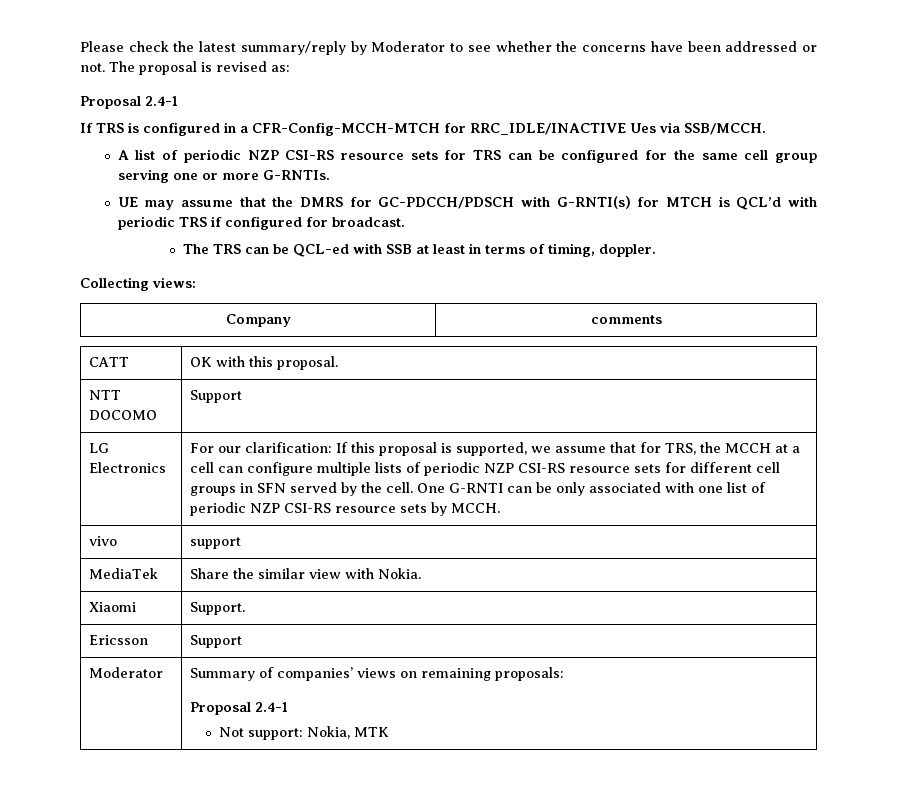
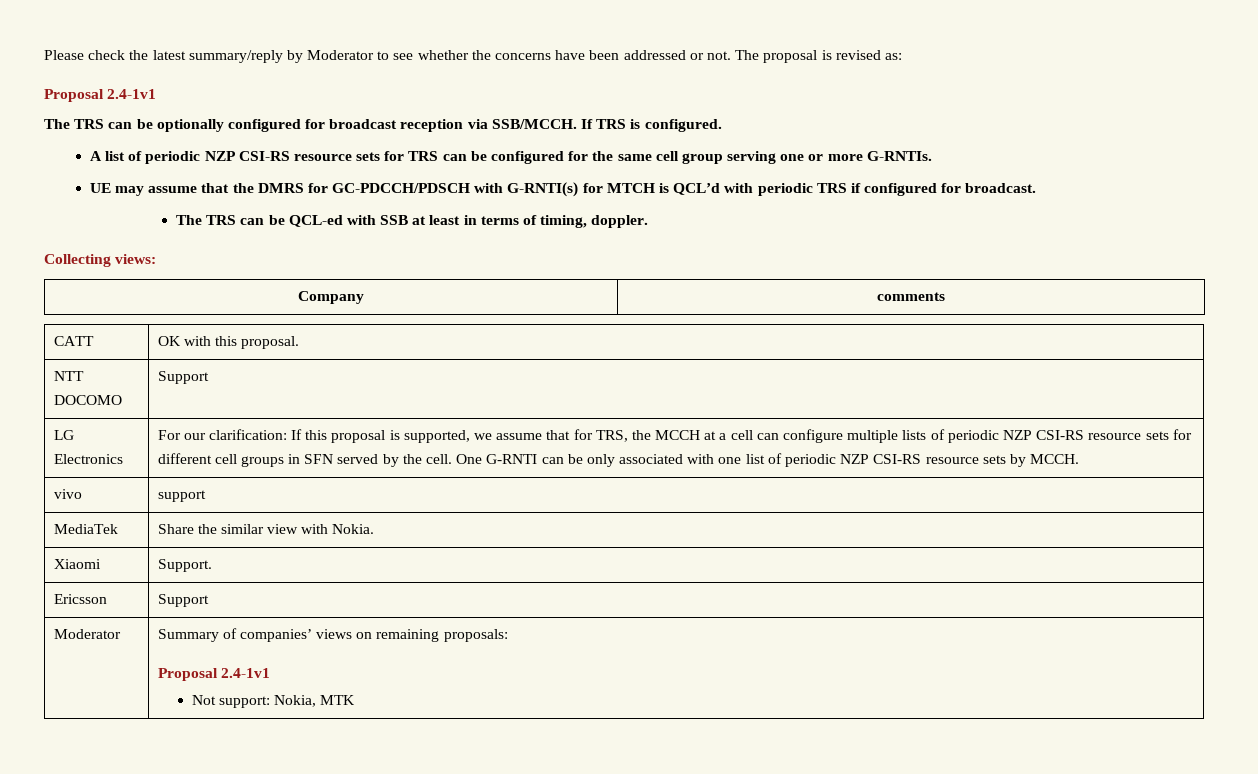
  The proposal is revised as:
- Proposal 2.4-1
- If TRS is configured in a CFR-Config-MCCH-MTCH for RRC_IDLE/INACTIVE Ues via SSB/MCCH.
+ Proposal 2.4-1v1
+ The TRS can be optionally configured for broadcast reception via SSB/MCCH. If TRS is configured.
  Moderator | Summary of companies’ views on remaining proposals:
- Proposal 2.4-1
+ Proposal 2.4-1v1

